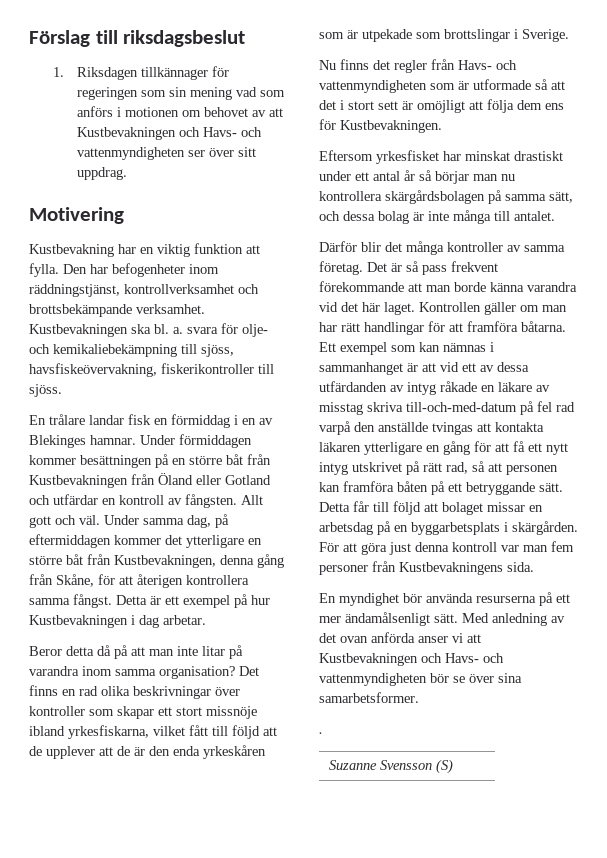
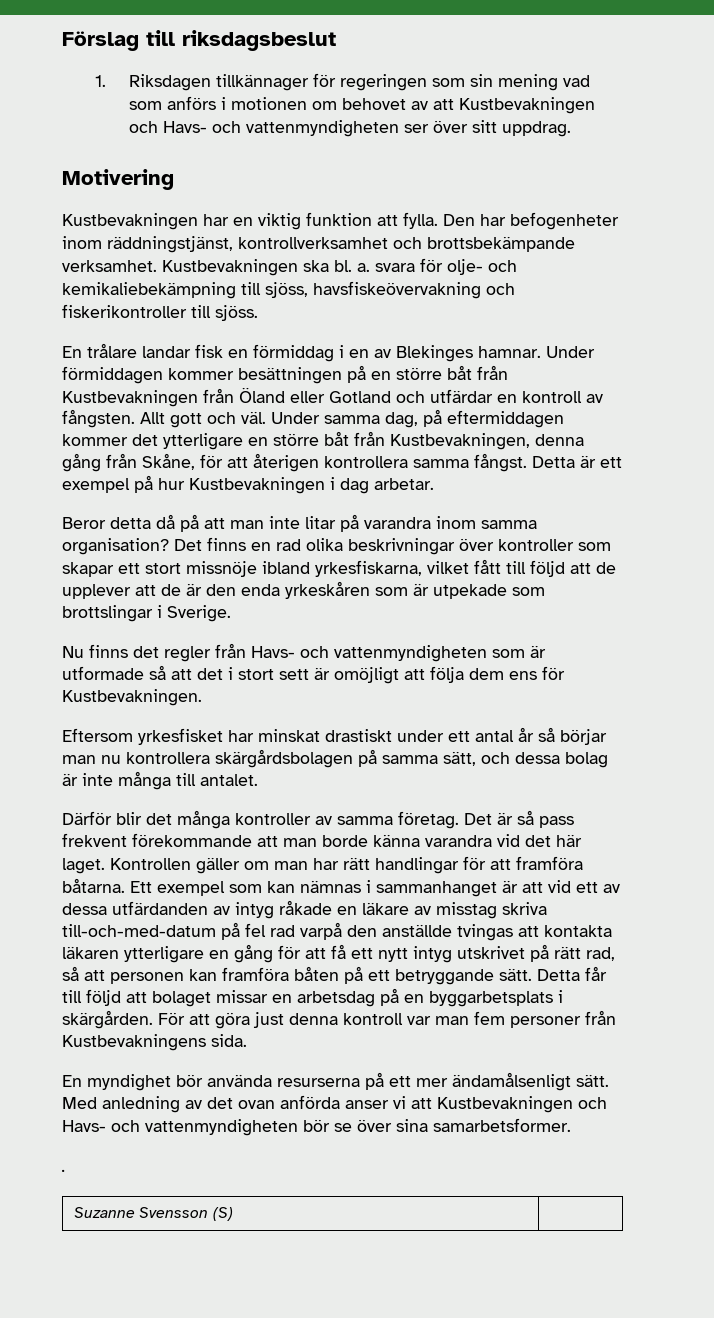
- Kustbevakning har en viktig funktion att fylla.
+ Kustbevakningen har en viktig funktion att fylla.
- Kustbevakningen ska bl. a. svara för olje- och kemikaliebekämpning till sjöss, havsfiskeövervakning, fiskerikontroller till sjöss.
+ Kustbevakningen ska bl. a. svara för olje- och kemikaliebekämpning till sjöss, havsfiskeövervakning och fiskerikontroller till sjöss.

